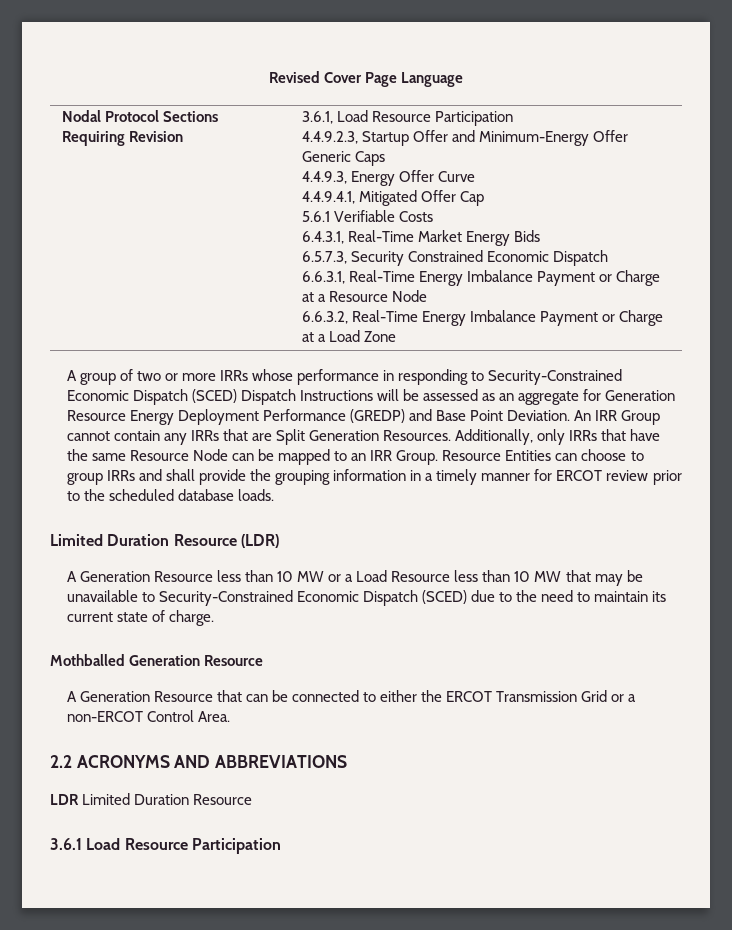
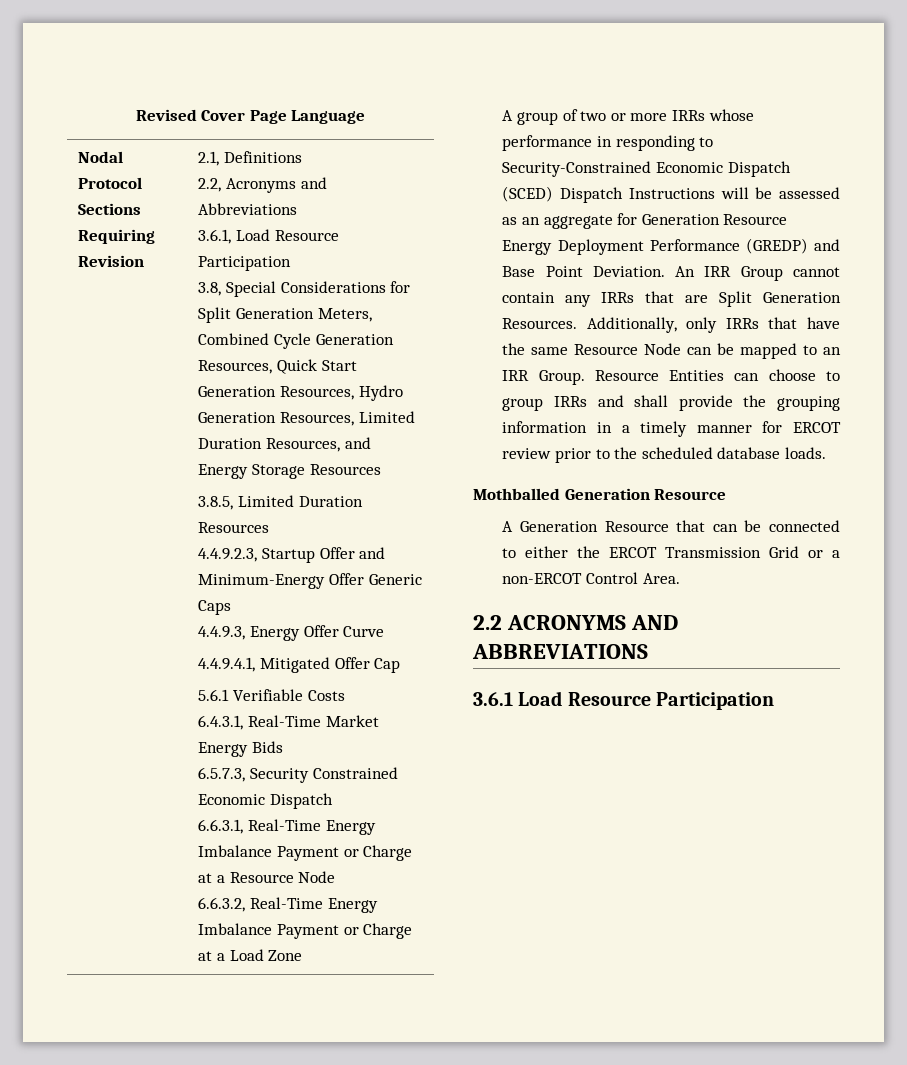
+ 2.1, Definitions
+ 2.2, Acronyms and Abbreviations
  3.6.1, Load Resource Participation
+ 3.8, Special Considerations for Split Generation Meters, Combined Cycle Generation Resources, Quick Start Generation Resources, Hydro Generation Resources, Limited Duration Resources, and Energy Storage Resources
+ 3.8.5, Limited Duration Resources
- Limited Duration Resource (LDR)
- A Generation Resource less than 10 MW or a Load Resource less than 10 MW that may be unavailable to Security-Constrained Economic Dispatch (SCED) due to the need to maintain its current state of charge.
- LDR Limited Duration Resource

